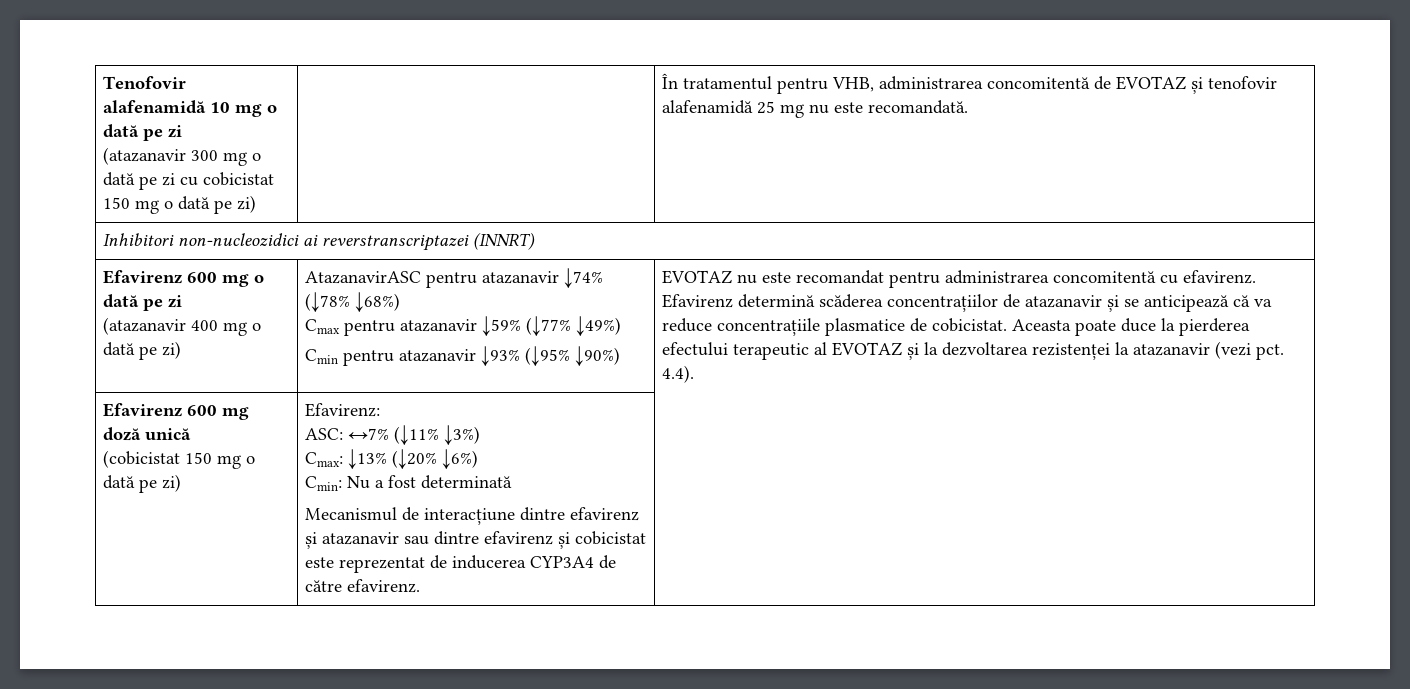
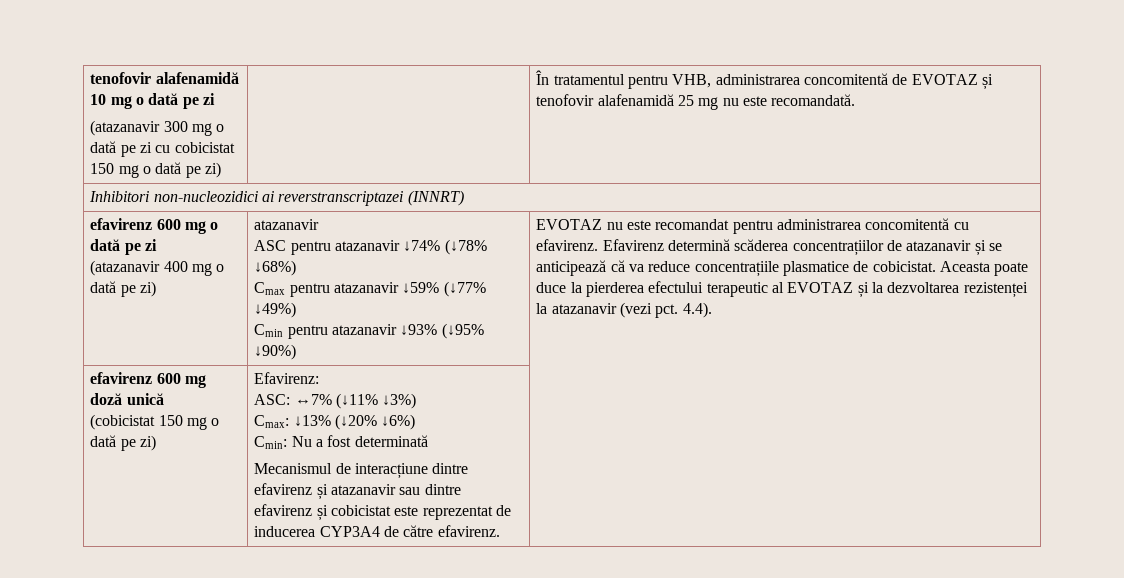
- Tenofovir alafenamidă 10 mg o dată pe zi
+ tenofovir alafenamidă 10 mg o dată pe zi
- Efavirenz 600 mg o dată pe zi
+ efavirenz 600 mg o dată pe zi
- (atazanavir 400 mg o dată pe zi) | AtazanavirASC pentru atazanavir ↓74% (↓78% ↓68%)
+ (atazanavir 400 mg o dată pe zi) | atazanavir
+ ASC pentru atazanavir ↓74% (↓78% ↓68%)
- Efavirenz 600 mg doză unică
+ efavirenz 600 mg doză unică

